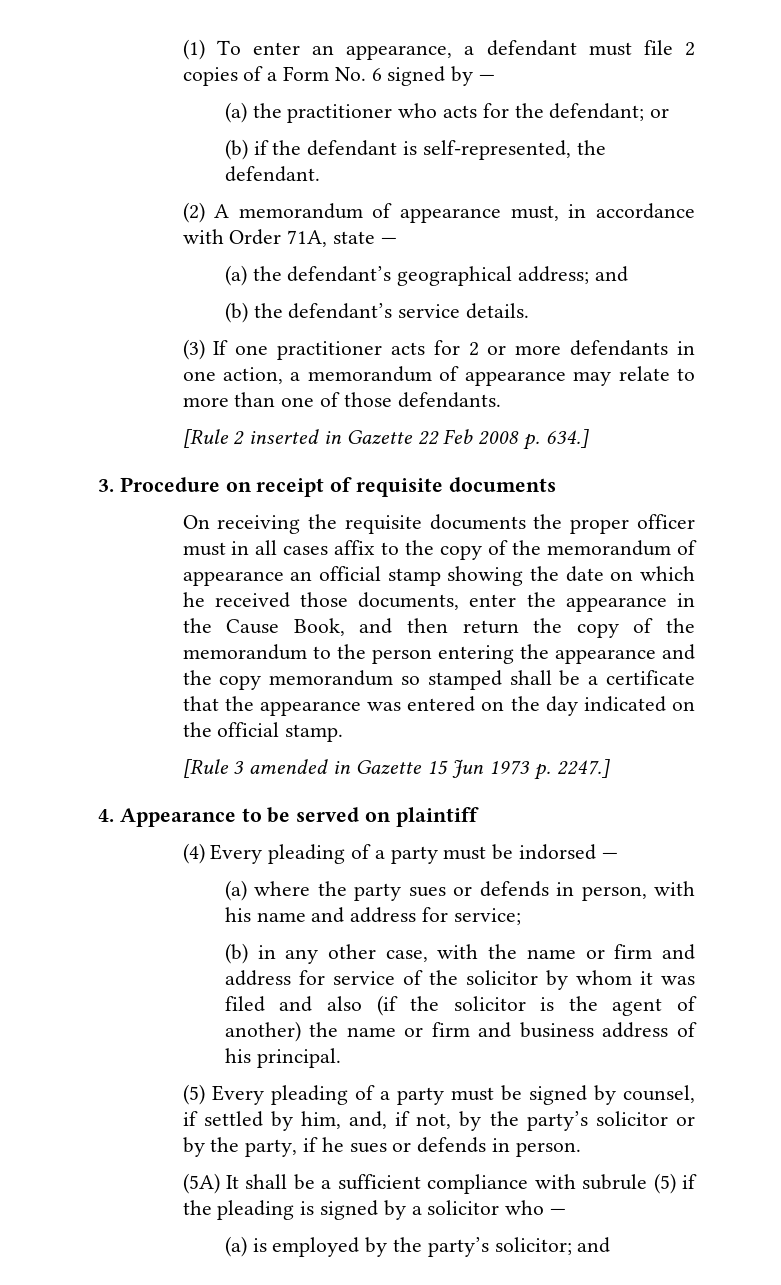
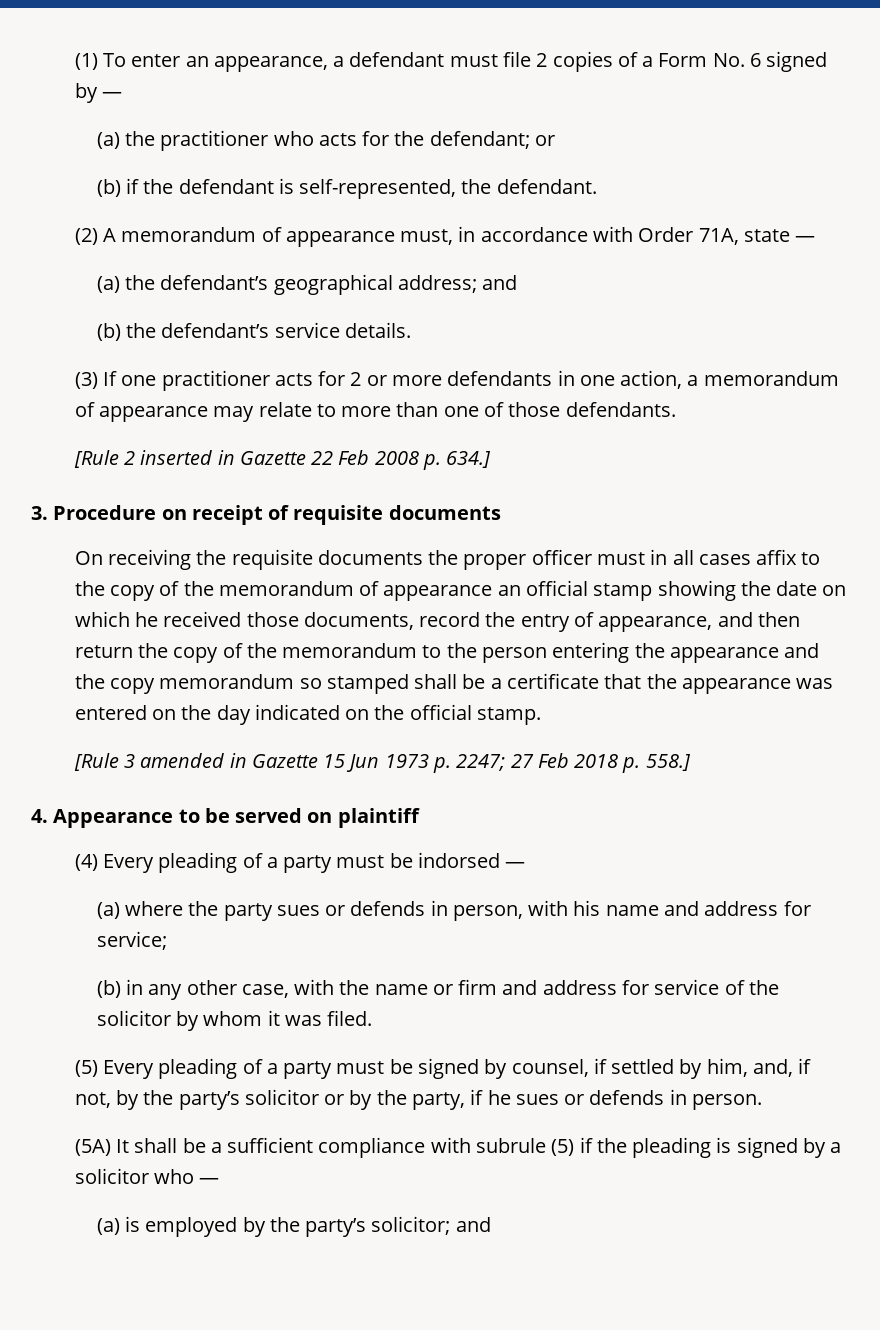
- On receiving the requisite documents the proper officer must in all cases affix to the copy of the memorandum of appearance an official stamp showing the date on which he received those documents, enter the appearance in the Cause Book, and then return the copy of the memorandum to the person entering the appearance and the copy memorandum so stamped shall be a certificate that the appearance was entered on the day indicated on the official stamp.
+ On receiving the requisite documents the proper officer must in all cases affix to the copy of the memorandum of appearance an official stamp showing the date on which he received those documents, record the entry of appearance, and then return the copy of the memorandum to the person entering the appearance and the copy memorandum so stamped shall be a certificate that the appearance was entered on the day indicated on the official stamp.
- [Rule 3 amended in Gazette 15 Jun 1973 p. 2247.]
+ [Rule 3 amended in Gazette 15 Jun 1973 p. 2247; 27 Feb 2018 p. 558.]
- (b) in any other case, with the name or firm and address for service of the solicitor by whom it was filed and also (if the solicitor is the agent of another) the name or firm and business address of his principal.
+ (b) in any other case, with the name or firm and address for service of the solicitor by whom it was filed.

